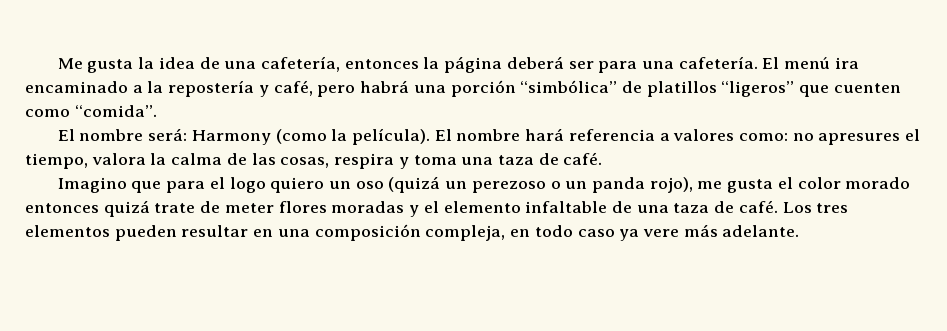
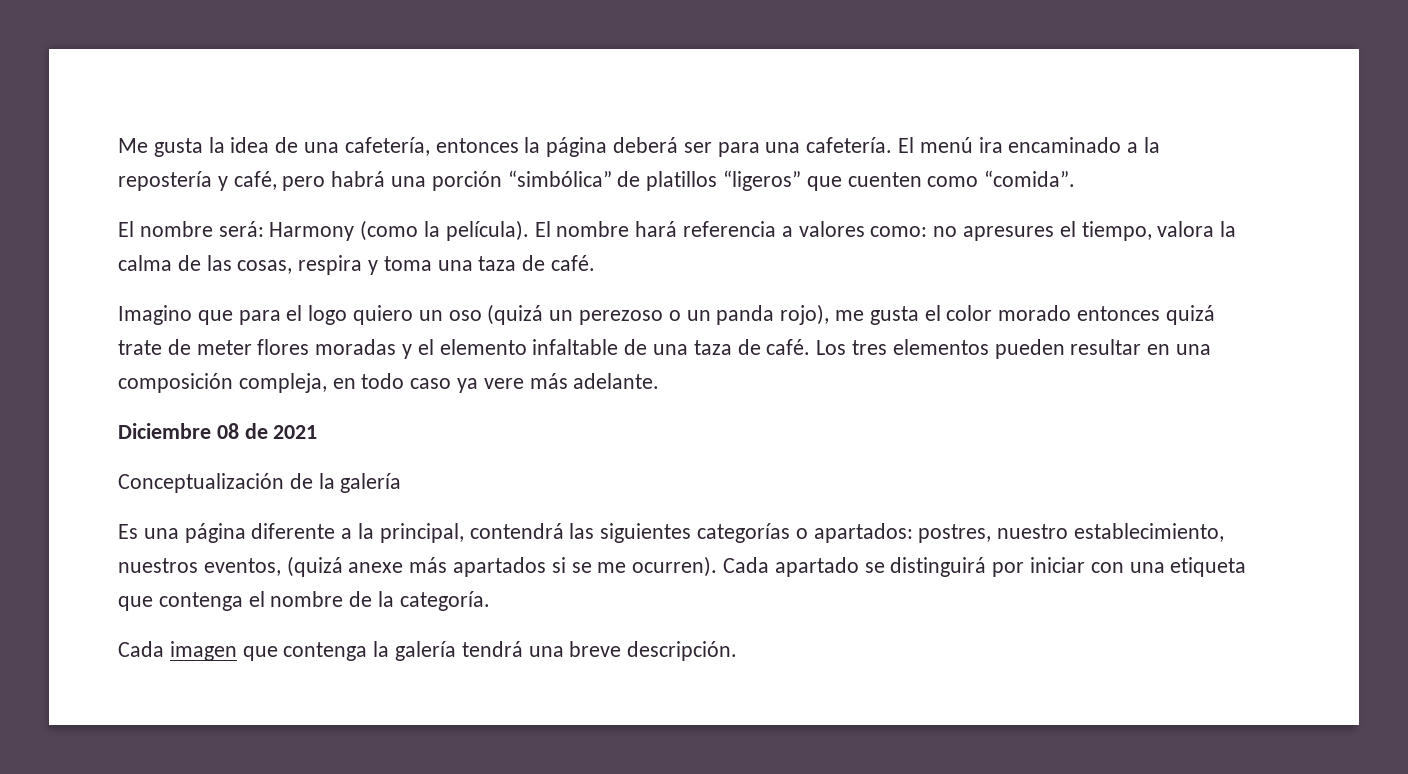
+ Diciembre 08 de 2021
+ Conceptualización de la galería
+ Es una página diferente a la principal, contendrá las siguientes categorías o apartados: postres, nuestro establecimiento, nuestros eventos, (quizá anexe más apartados si se me ocurren). Cada apartado se distinguirá por iniciar con una etiqueta que contenga el nombre de la categoría.
+ Cada imagen que contenga la galería tendrá una breve descripción.

